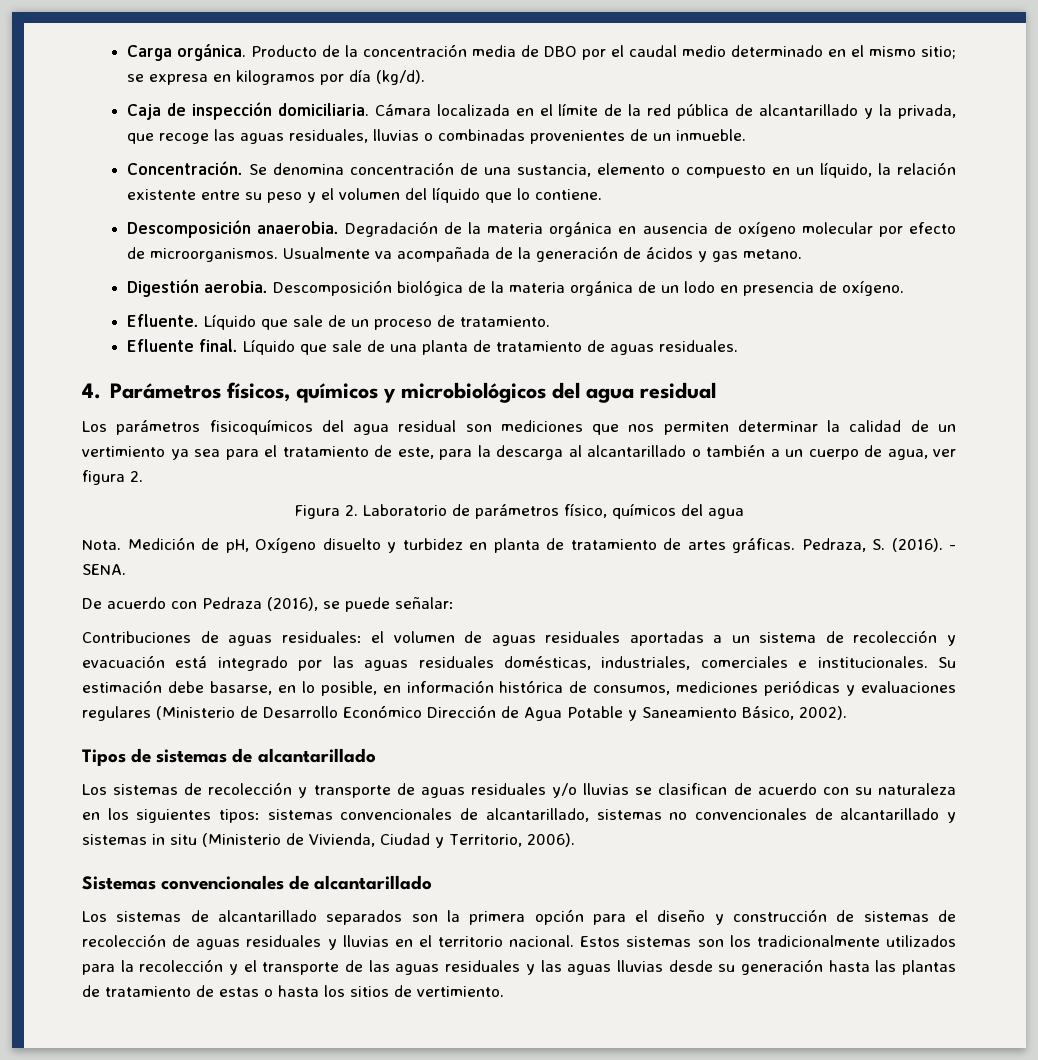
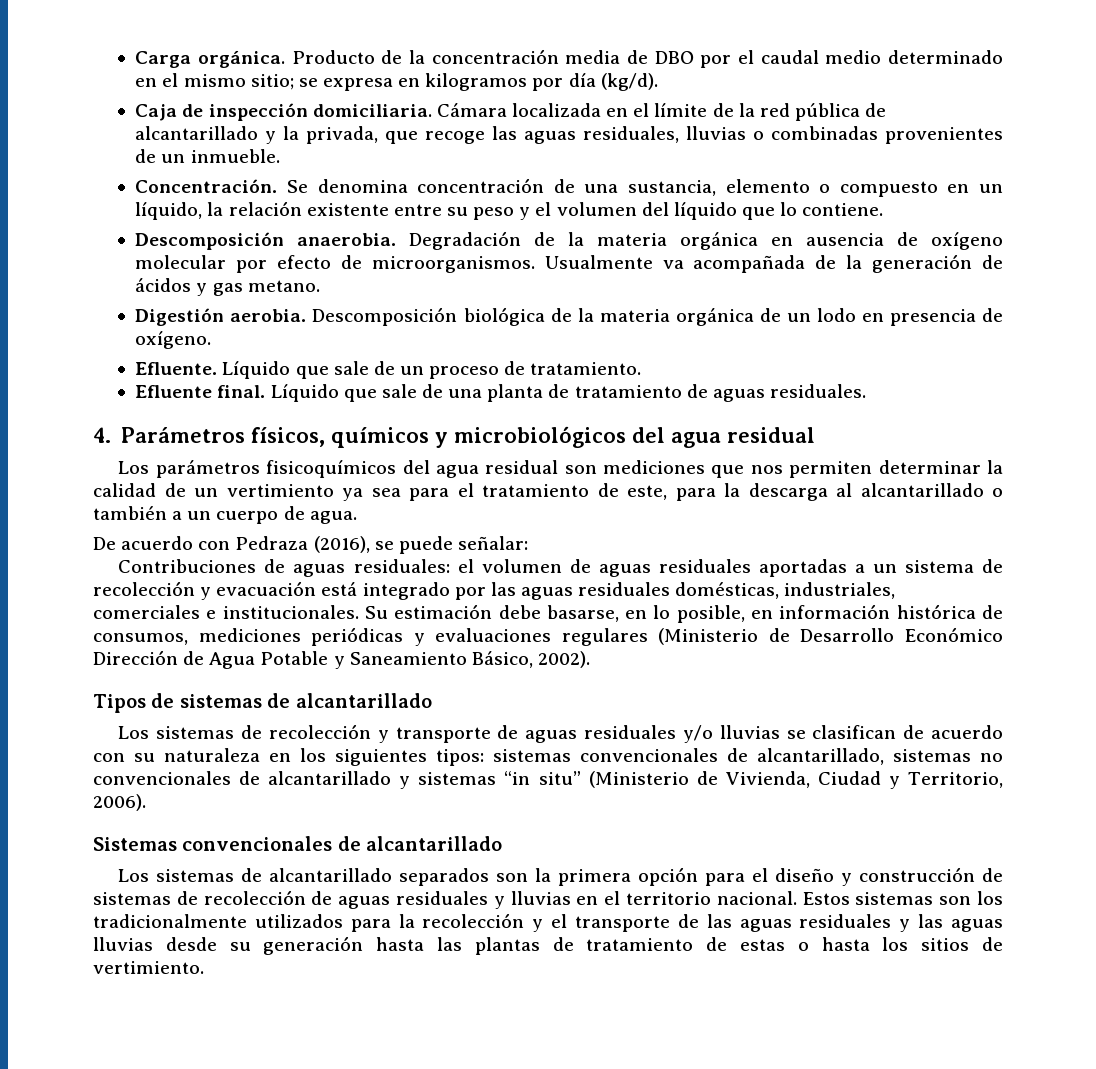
- Los parámetros fisicoquímicos del agua residual son mediciones que nos permiten determinar la calidad de un vertimiento ya sea para el tratamiento de este, para la descarga al alcantarillado o también a un cuerpo de agua, ver figura 2.
- Figura 2. Laboratorio de parámetros físico, químicos del agua
- Nota. Medición de pH, Oxígeno disuelto y turbidez en planta de tratamiento de artes gráficas. Pedraza, S. (2016). - SENA.
+ Los parámetros fisicoquímicos del agua residual son mediciones que nos permiten determinar la calidad de un vertimiento ya sea para el tratamiento de este, para la descarga al alcantarillado o también a un cuerpo de agua.
- Los sistemas de recolección y transporte de aguas residuales y/o lluvias se clasifican de acuerdo con su naturaleza en los siguientes tipos: sistemas convencionales de alcantarillado, sistemas no convencionales de alcantarillado y sistemas in situ (Ministerio de Vivienda, Ciudad y Territorio, 2006).
+ Los sistemas de recolección y transporte de aguas residuales y/o lluvias se clasifican de acuerdo con su naturaleza en los siguientes tipos: sistemas convencionales de alcantarillado, sistemas no convencionales de alcantarillado y sistemas “in situ” (Ministerio de Vivienda, Ciudad y Territorio, 2006).

